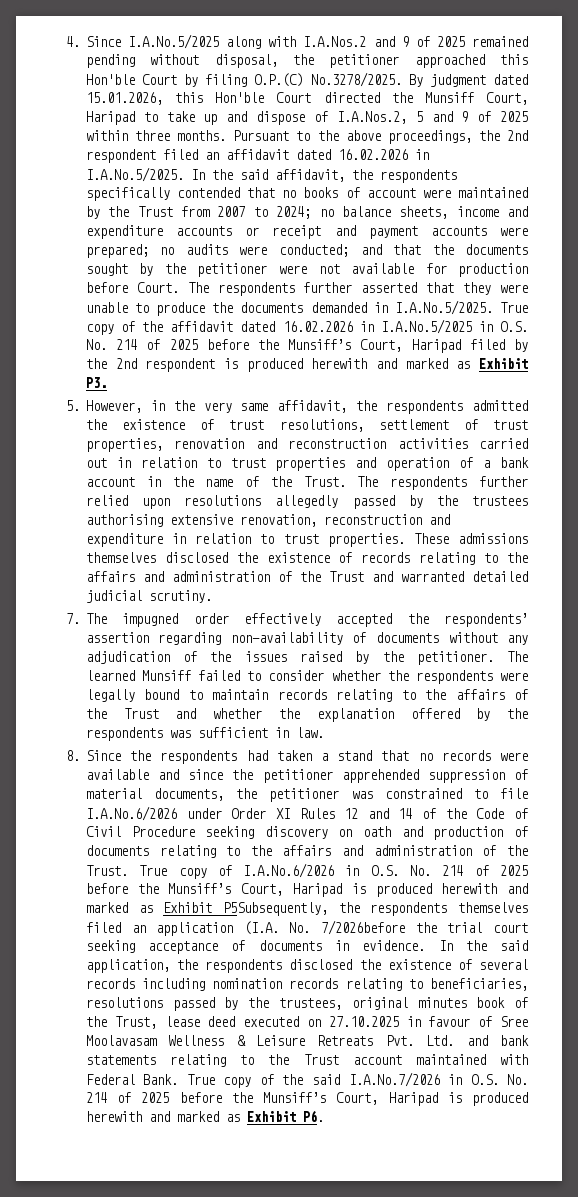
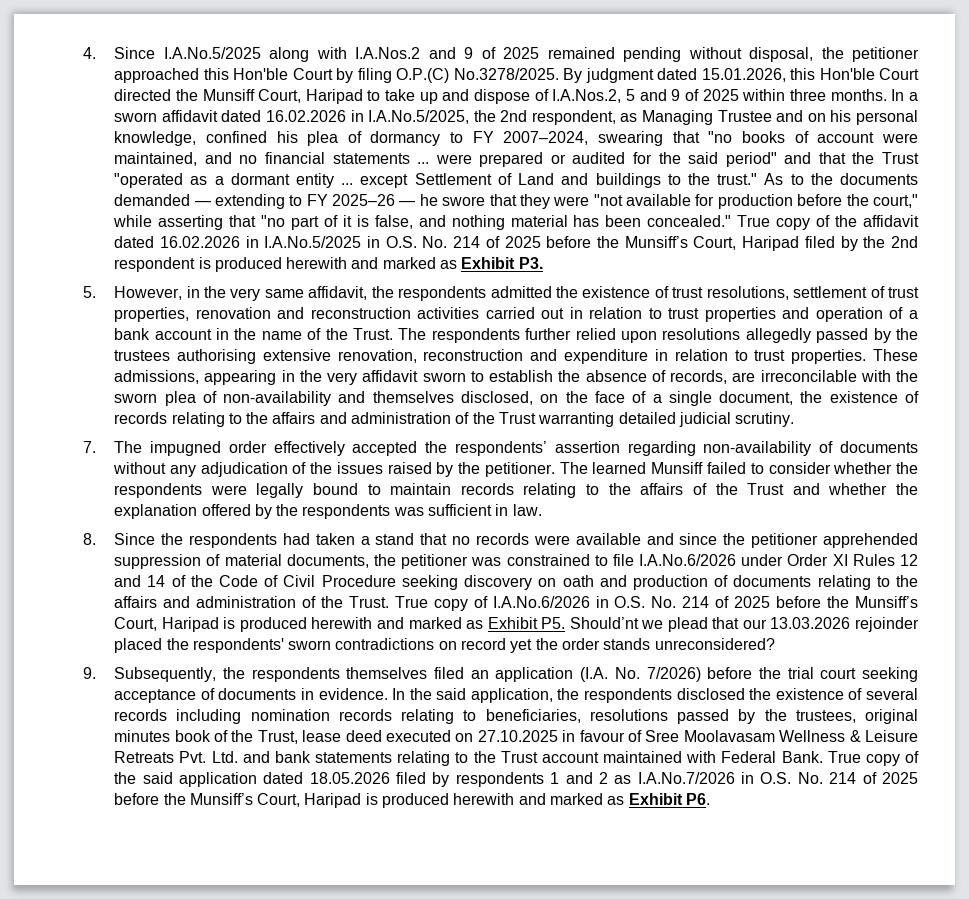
- Pursuant to the above proceedings, the 2nd respondent filed an affidavit dated 16.02.2026 in I.A.No.5/2025. In the said affidavit, the respondents specifically contended that no books of account were maintained by the Trust from 2007 to 2024; no balance sheets, income and expenditure accounts or receipt and payment accounts were prepared; no audits were conducted; and that the documents sought by the petitioner were not available for production before Court. The respondents further asserted that they were unable to produce the documents demanded in I.A.No.5/2025. True copy of the affidavit dated 16.02.2026 in I.A.No.5/2025 in O.S. No. 214 of 2025 before the Munsiff’s Court, Haripad filed by the 2nd respondent is produced herewith and marked as Exhibit P3.
+ In a sworn affidavit dated 16.02.2026 in I.A.No.5/2025, the 2nd respondent, as Managing Trustee and on his personal knowledge, confined his plea of dormancy to FY 2007–2024, swearing that "no books of account were maintained, and no financial statements ... were prepared or audited for the said period" and that the Trust "operated as a dormant entity ... except Settlement of Land and buildings to the trust." As to the documents demanded — extending to FY 2025–26 — he swore that they were "not available for production before the court," while asserting that "no part of it is false, and nothing material has been concealed." True copy of the affidavit dated 16.02.2026 in I.A.No.5/2025 in O.S. No. 214 of 2025 before the Munsiff’s Court, Haripad filed by the 2nd respondent is produced herewith and marked as Exhibit P3.
- These admissions themselves disclosed the existence of records relating to the affairs and administration of the Trust and warranted detailed judicial scrutiny.
+ These admissions, appearing in the very affidavit sworn to establish the absence of records, are irreconcilable with the sworn plea of non-availability and themselves disclosed, on the face of a single document, the existence of records relating to the affairs and administration of the Trust warranting detailed judicial scrutiny.
- True copy of I.A.No.6/2026 in O.S. No. 214 of 2025 before the Munsiff’s Court, Haripad is produced herewith and marked as Exhibit P5Subsequently, the respondents themselves filed an application (I.A. No. 7/2026before the trial court seeking acceptance of documents in evidence.
+ True copy of I.A.No.6/2026 in O.S. No. 214 of 2025 before the Munsiff’s Court, Haripad is produced herewith and marked as Exhibit P5. Should’nt we plead that our 13.03.2026 rejoinder placed the respondents' sworn contradictions on record yet the order stands unreconsidered?
+ 9. Subsequently, the respondents themselves filed an application (I.A. No. 7/2026) before the trial court seeking acceptance of documents in evidence.
- True copy of the said I.A.No.7/2026 in O.S. No. 214 of 2025 before the Munsiff’s Court, Haripad is produced herewith and marked as Exhibit P6.
+ True copy of the said application dated 18.05.2026 filed by respondents 1 and 2 as I.A.No.7/2026 in O.S. No. 214 of 2025 before the Munsiff’s Court, Haripad is produced herewith and marked as Exhibit P6.

